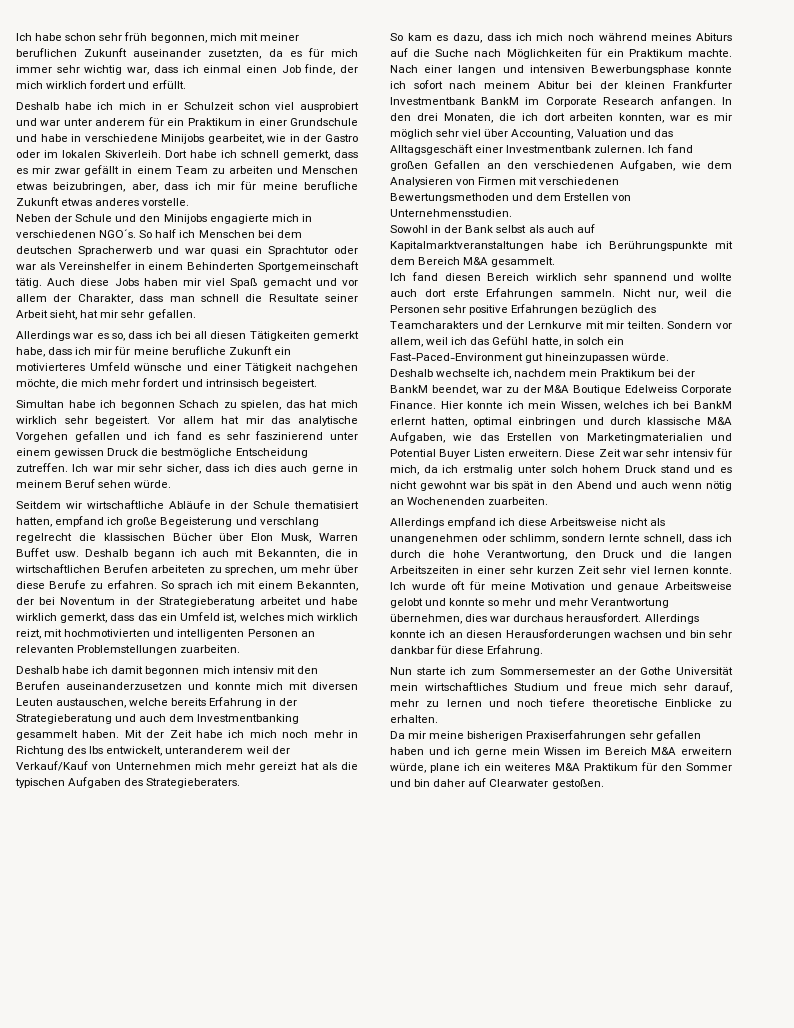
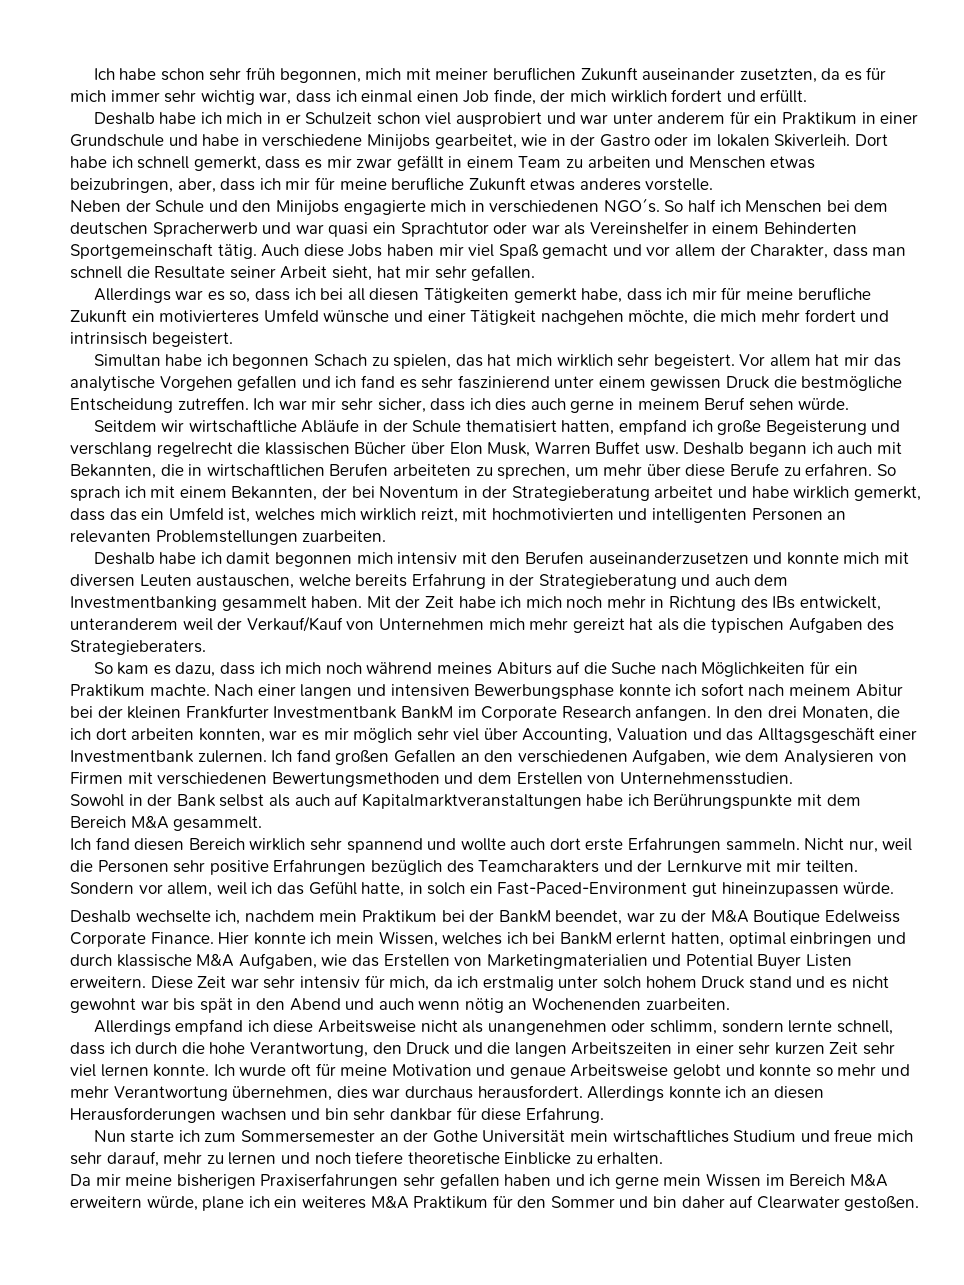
- Mit der Zeit habe ich mich noch mehr in Richtung des Ibs entwickelt, unteranderem weil der Verkauf/Kauf von Unternehmen mich mehr gereizt hat als die typischen Aufgaben des Strategieberaters.
+ Mit der Zeit habe ich mich noch mehr in Richtung des IBs entwickelt, unteranderem weil der Verkauf/Kauf von Unternehmen mich mehr gereizt hat als die typischen Aufgaben des Strategieberaters.

